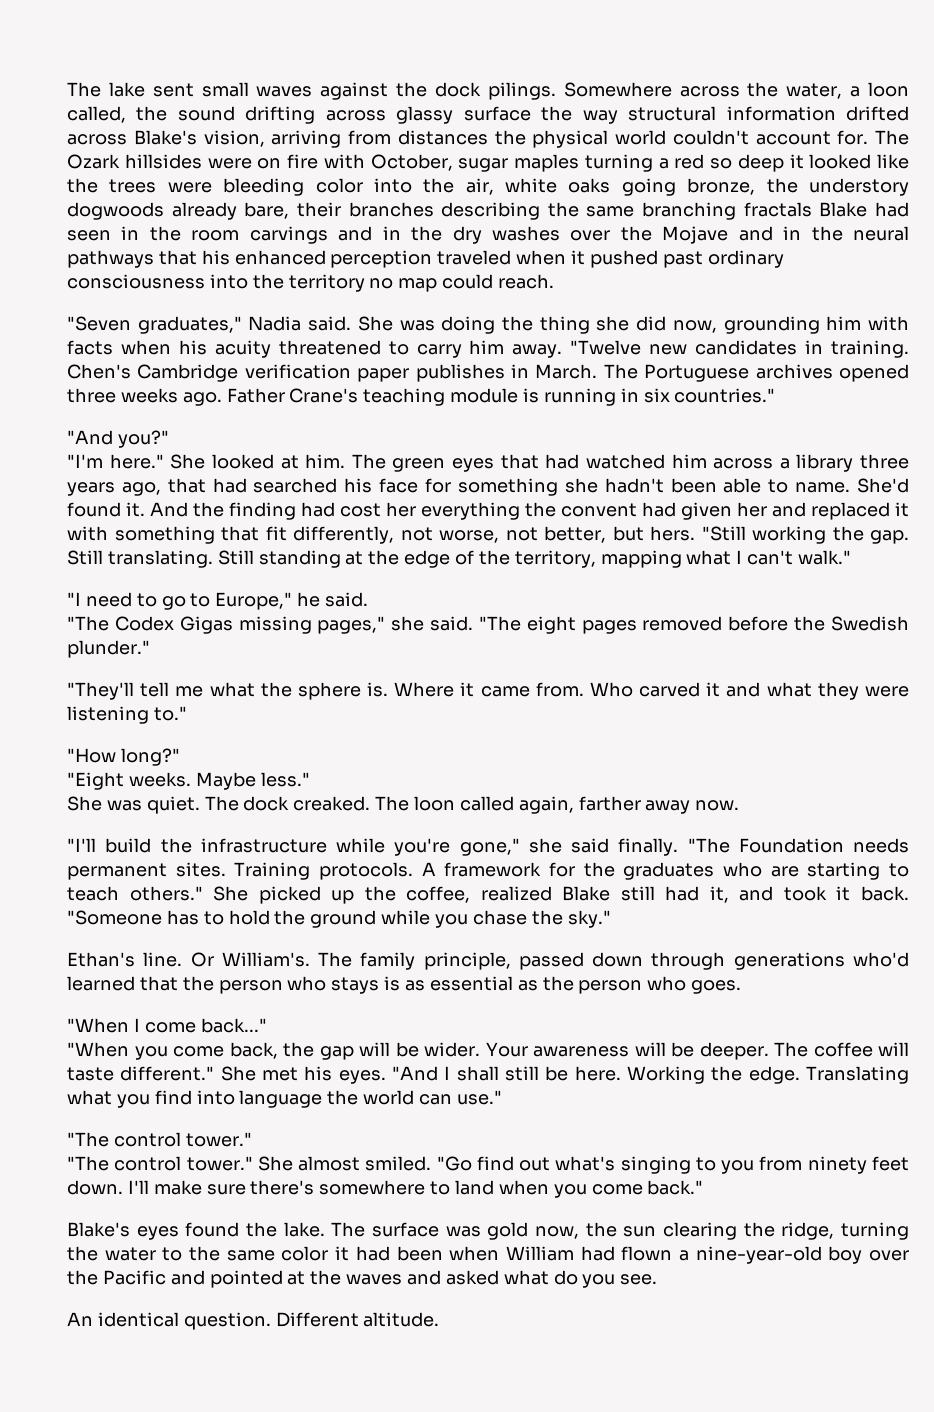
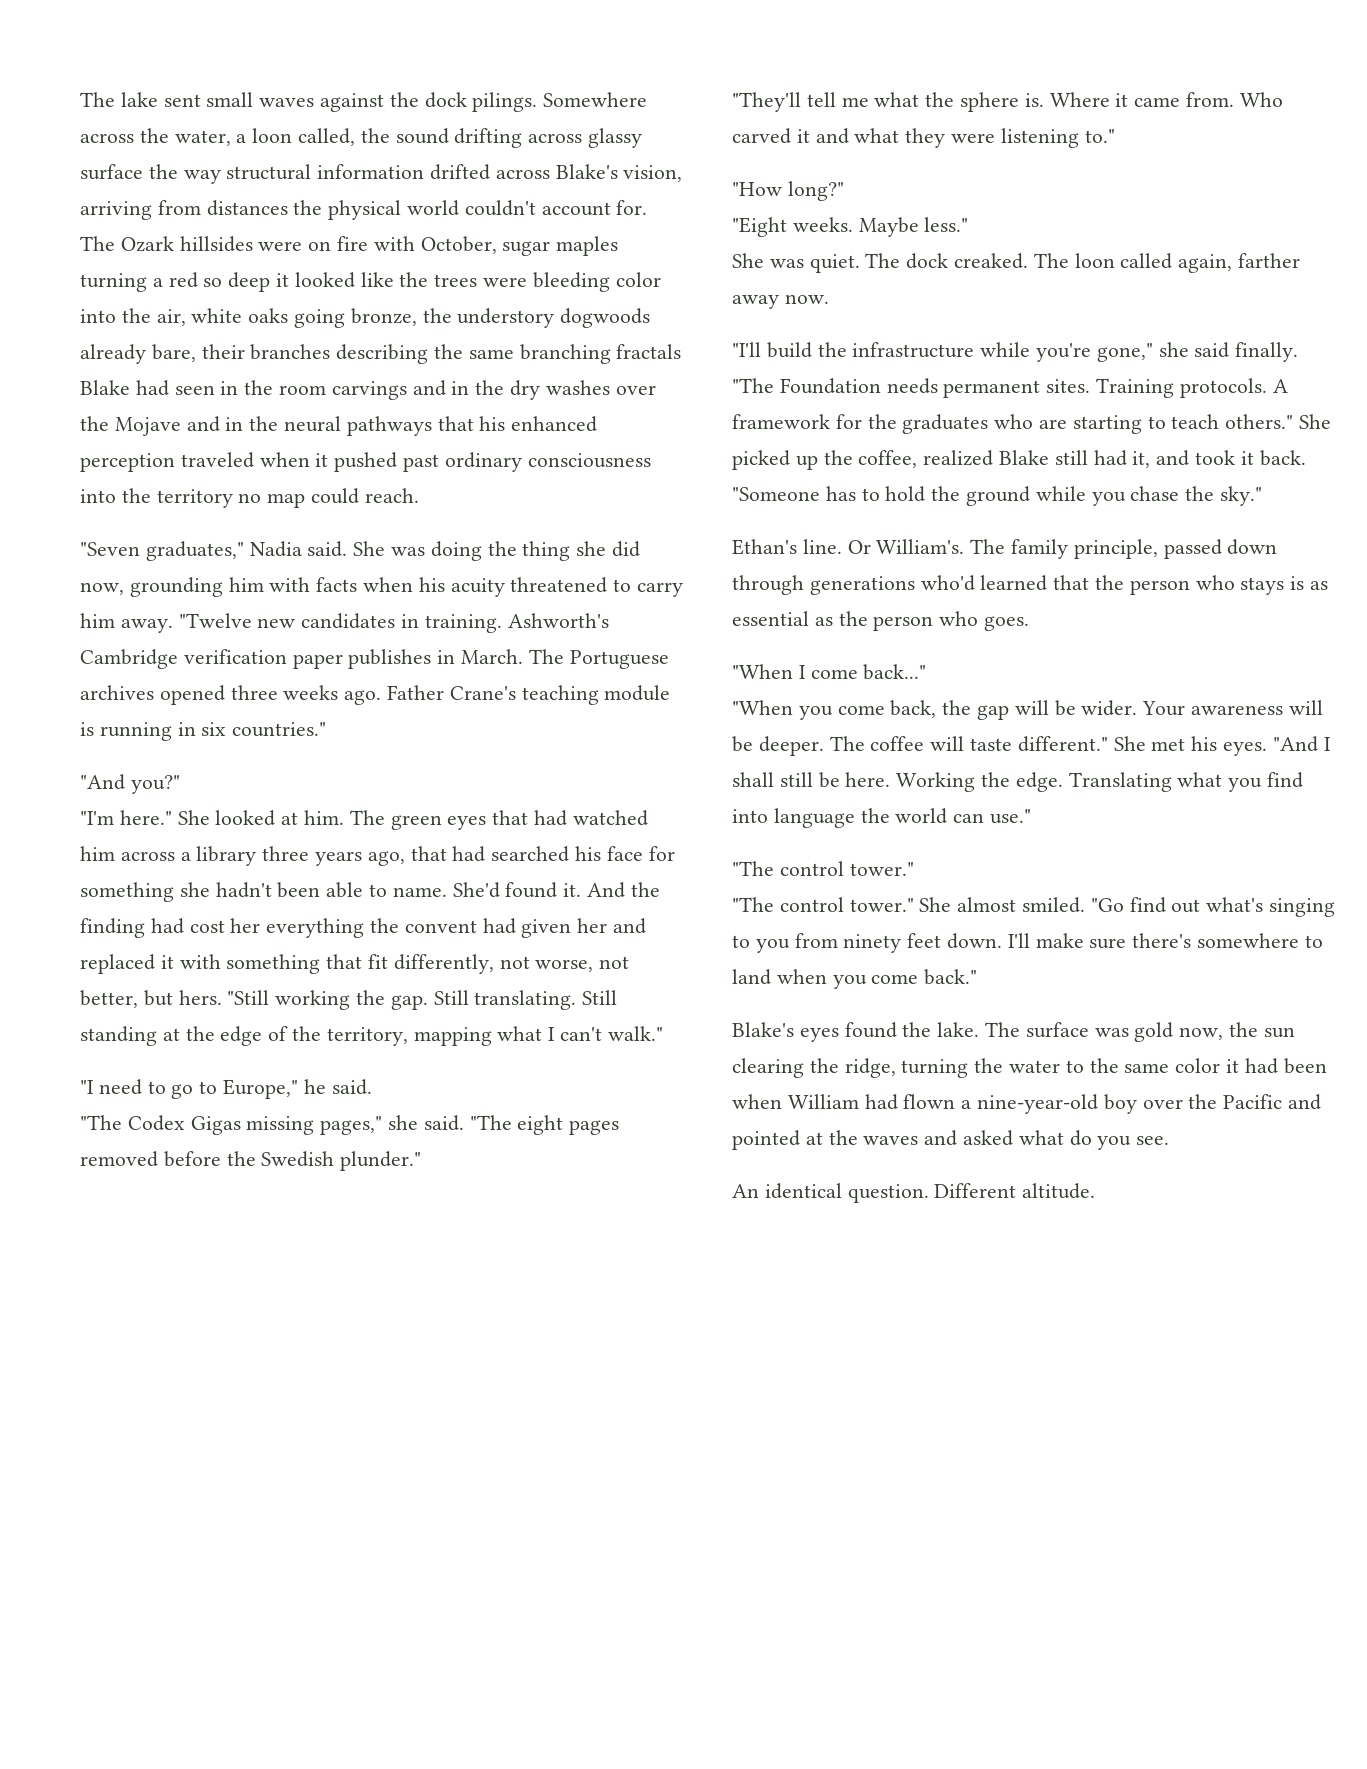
- Chen's Cambridge verification paper publishes in March.
+ Ashworth's Cambridge verification paper publishes in March.

